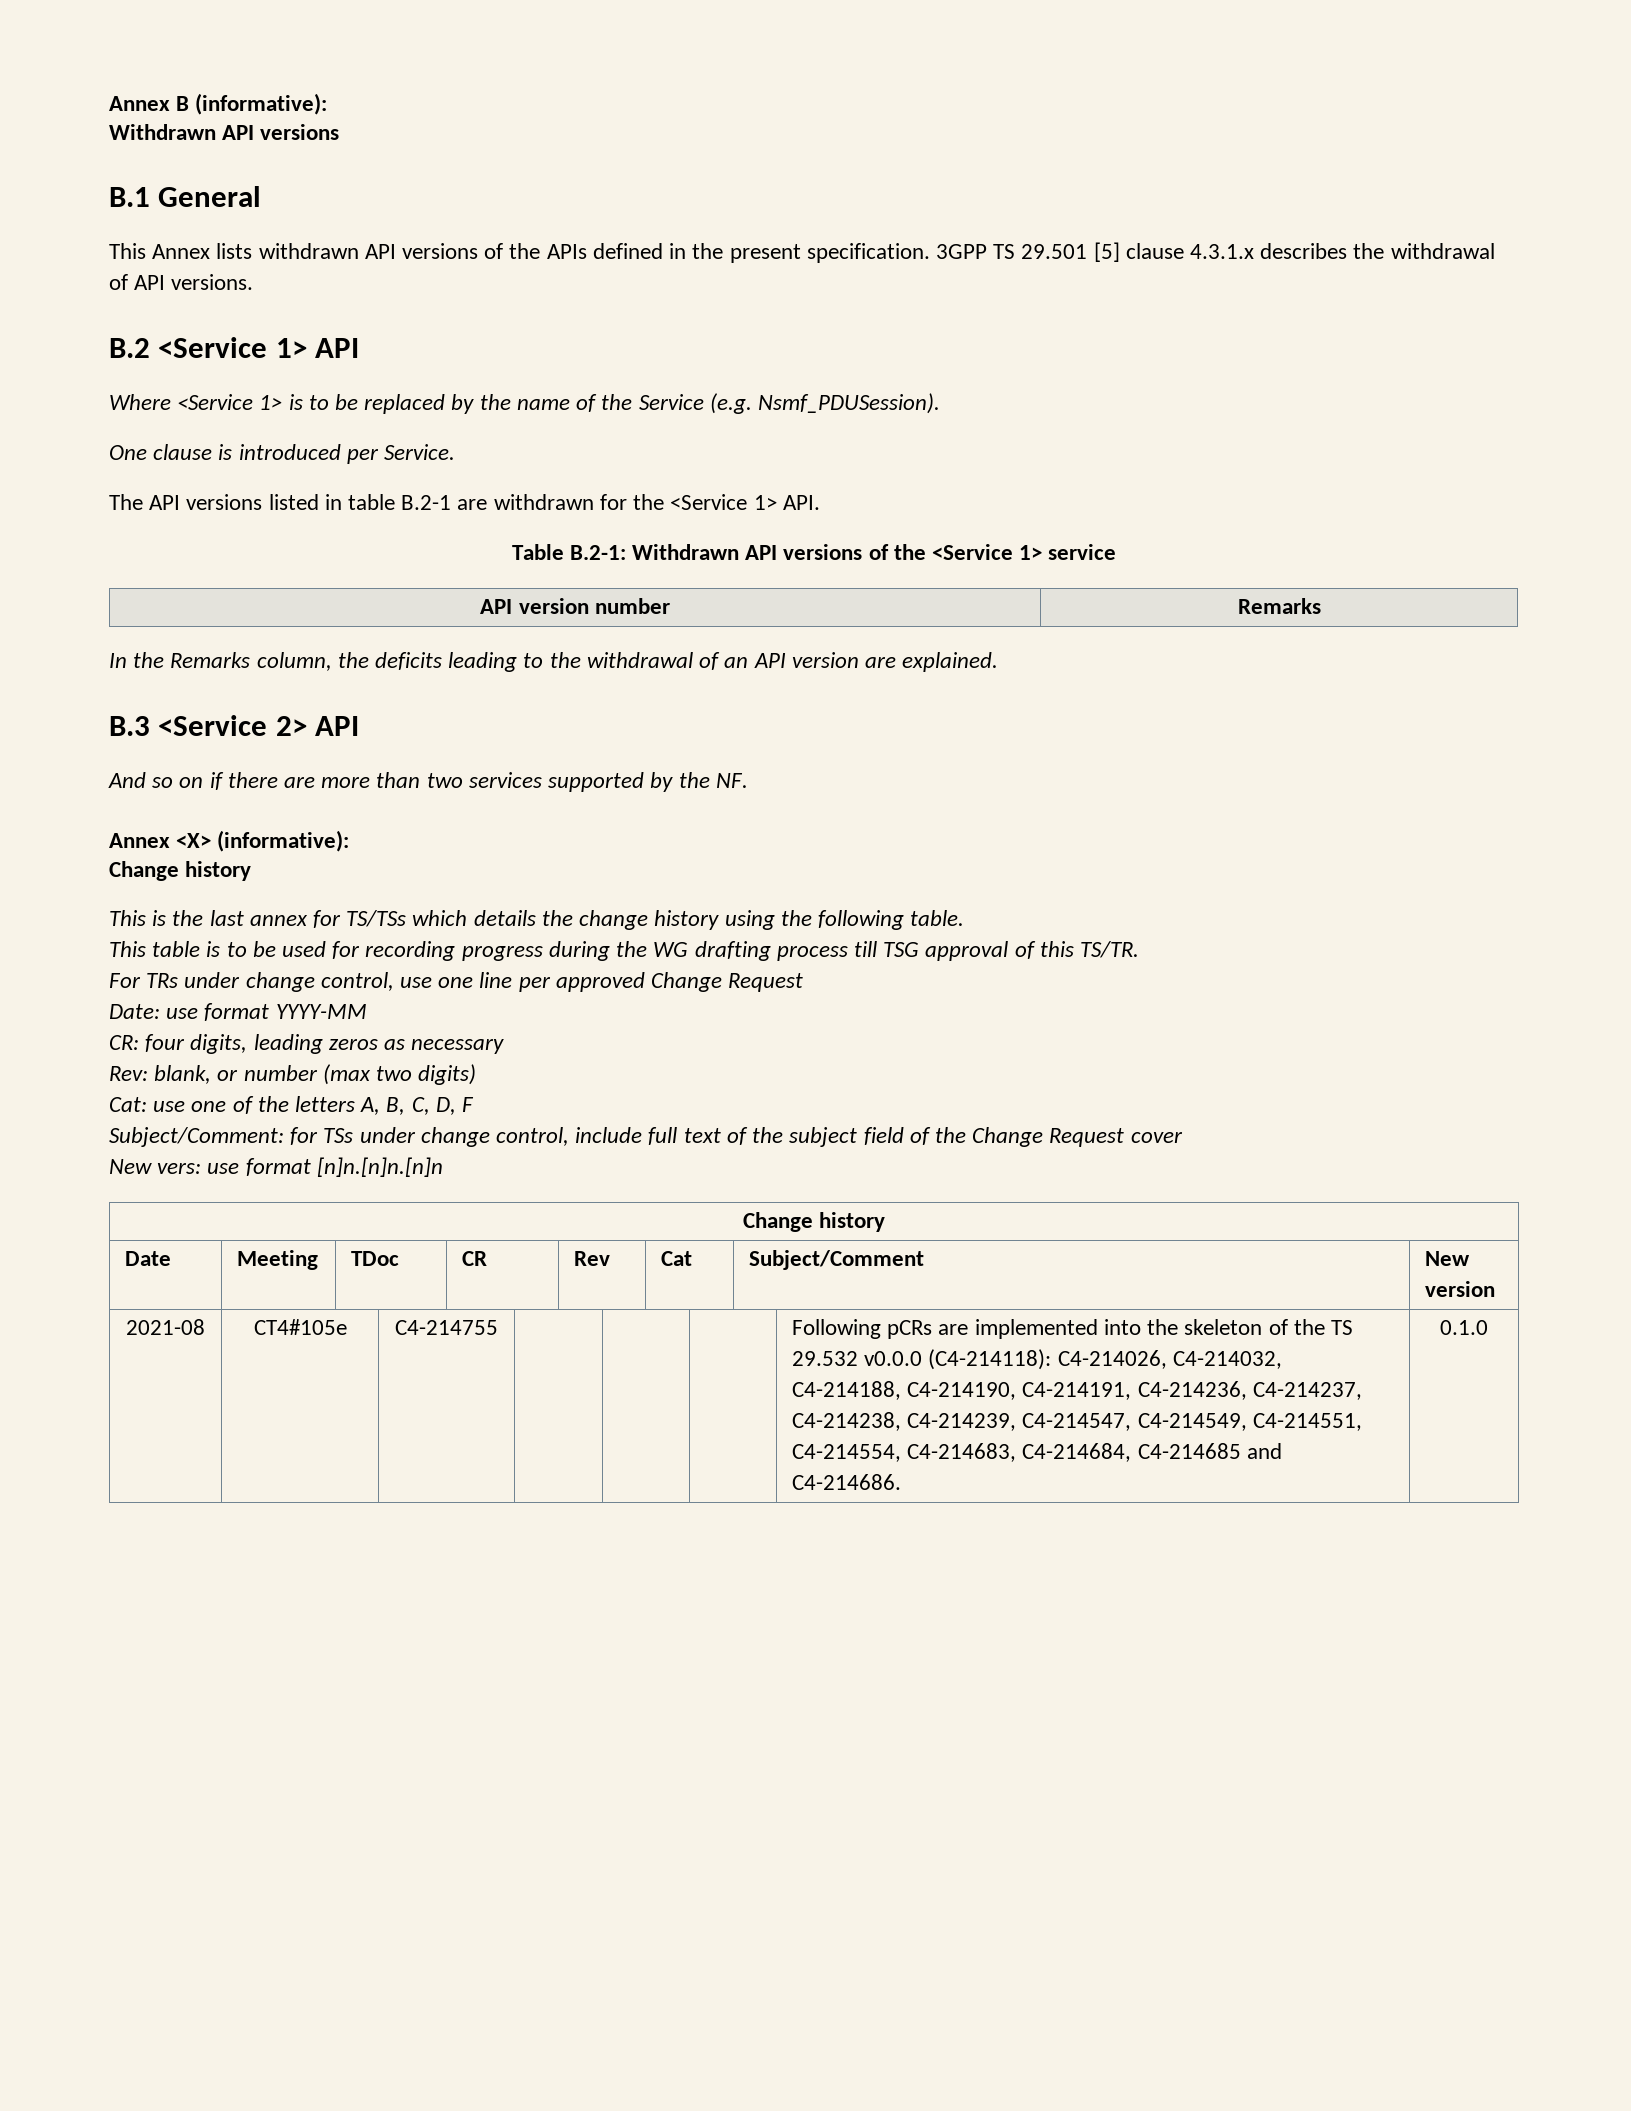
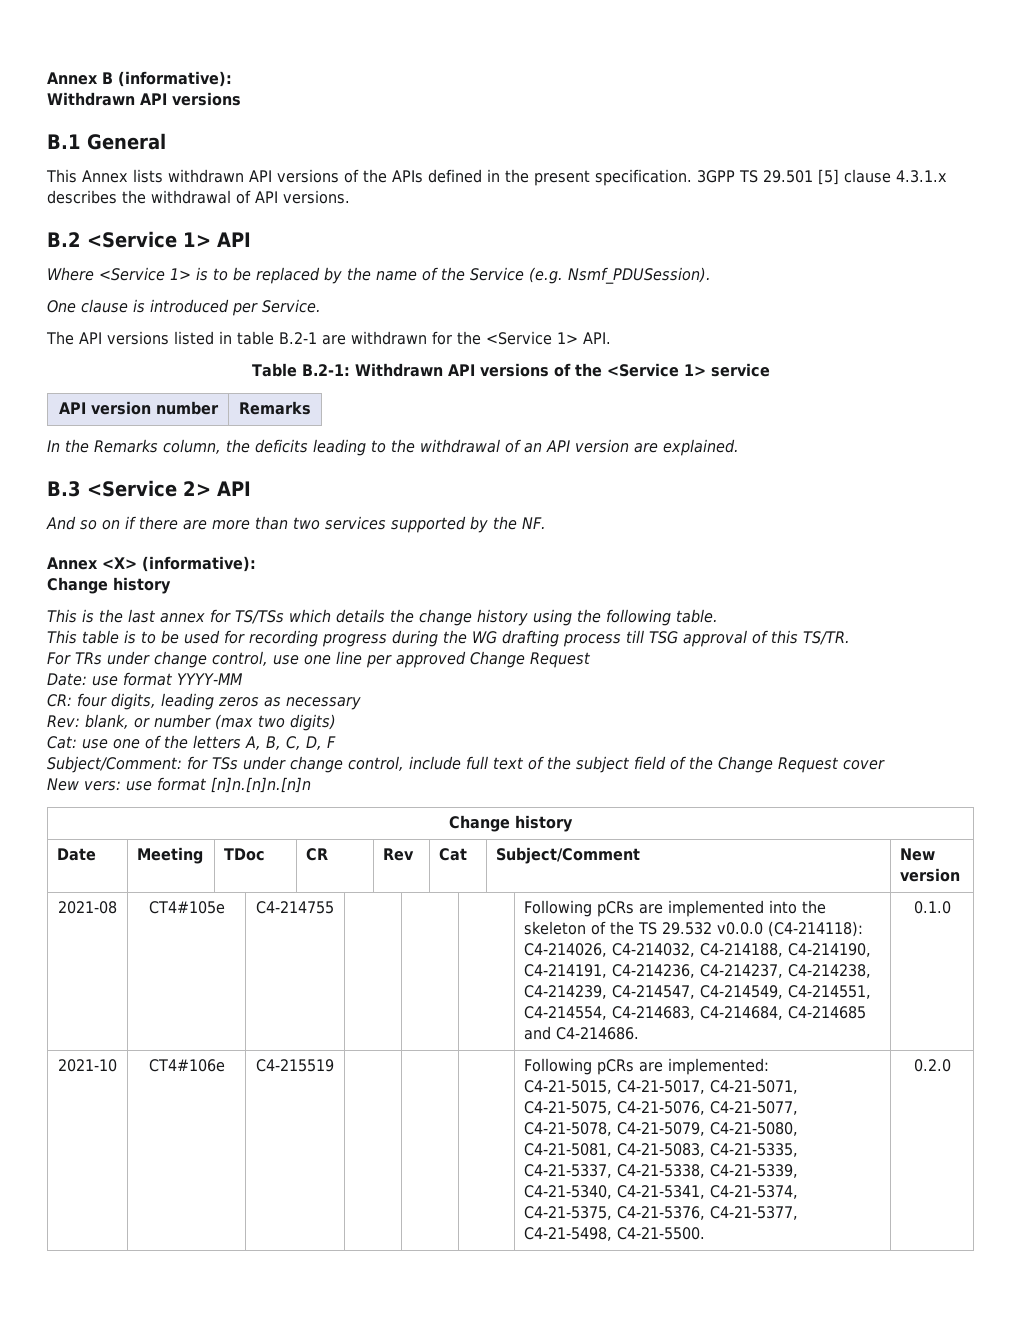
+ 2021-10 | CT4#106e | C4-215519 | | | | Following pCRs are implemented:
+ C4-21-5015, C4-21-5017, C4-21-5071, C4-21-5075, C4-21-5076, C4-21-5077, C4-21-5078, C4-21-5079, C4-21-5080, C4-21-5081, C4-21-5083, C4-21-5335, C4-21-5337, C4-21-5338, C4-21-5339, C4-21-5340, C4-21-5341, C4-21-5374, C4-21-5375, C4-21-5376, C4-21-5377, C4-21-5498, C4-21-5500. | 0.2.0

